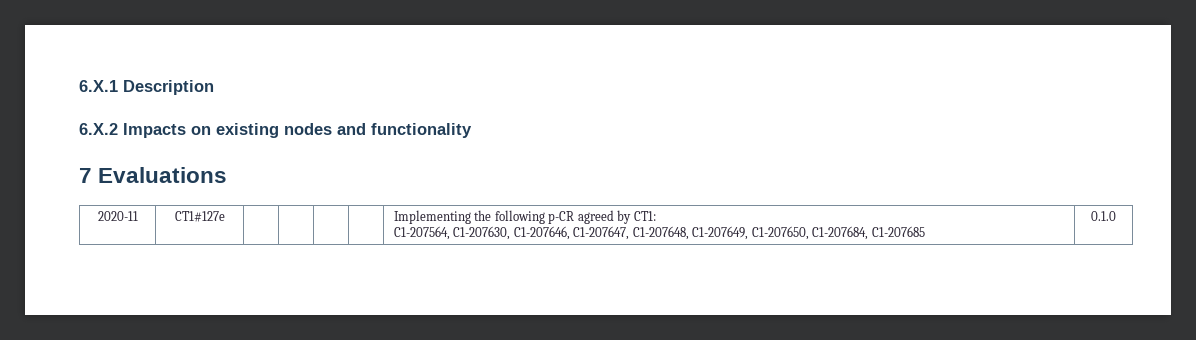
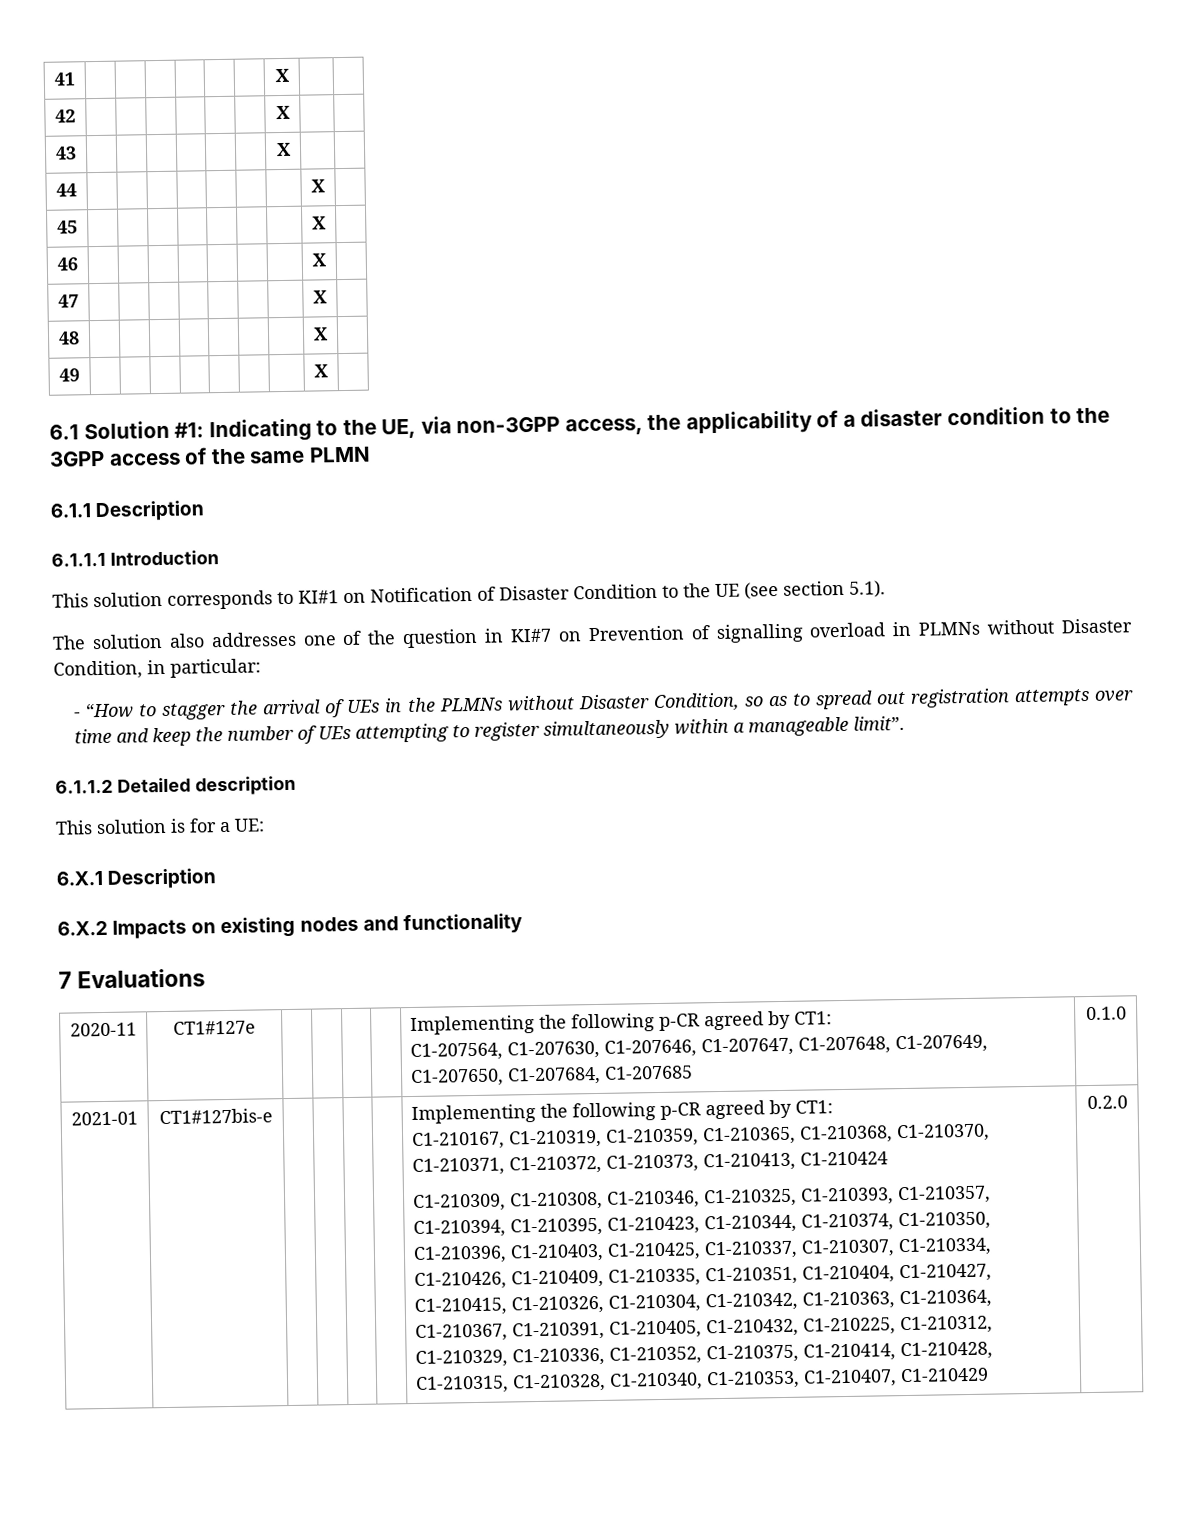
+ 41 | | | | | | | X | |
+ 42 | | | | | | | X | |
+ 43 | | | | | | | X | |
+ 44 | | | | | | | | X |
+ 45 | | | | | | | | X |
+ 46 | | | | | | | | X |
+ 47 | | | | | | | | X |
+ 48 | | | | | | | | X |
+ 49 | | | | | | | | X |
+ 6.1 Solution #1: Indicating to the UE, via non-3GPP access, the applicability of a disaster condition to the 3GPP access of the same PLMN
+ 6.1.1 Description
+ 6.1.1.1 Introduction
+ This solution corresponds to KI#1 on Notification of Disaster Condition to the UE (see section 5.1).
+ The solution also addresses one of the question in KI#7 on Prevention of signalling overload in PLMNs without Disaster Condition, in particular:
+ - “How to stagger the arrival of UEs in the PLMNs without Disaster Condition, so as to spread out registration attempts over time and keep the number of UEs attempting to register simultaneously within a manageable limit”.
+ 6.1.1.2 Detailed description
+ This solution is for a UE:
+ 2021-01 | CT1#127bis-e | | | | | Implementing the following p-CR agreed by CT1:
+ C1-210167, C1-210319, C1-210359, C1-210365, C1-210368, C1-210370, C1-210371, C1-210372, C1-210373, C1-210413, C1-210424
+ C1-210309, C1-210308, C1-210346, C1-210325, C1-210393, C1-210357, C1-210394, C1-210395, C1-210423, C1-210344, C1-210374, C1-210350, C1-210396, C1-210403, C1-210425, C1-210337, C1-210307, C1-210334, C1-210426, C1-210409, C1-210335, C1-210351, C1-210404, C1-210427, C1-210415, C1-210326, C1-210304, C1-210342, C1-210363, C1-210364, C1-210367, C1-210391, C1-210405, C1-210432, C1-210225, C1-210312, C1-210329, C1-210336, C1-210352, C1-210375, C1-210414, C1-210428, C1-210315, C1-210328, C1-210340, C1-210353, C1-210407, C1-210429 | 0.2.0

